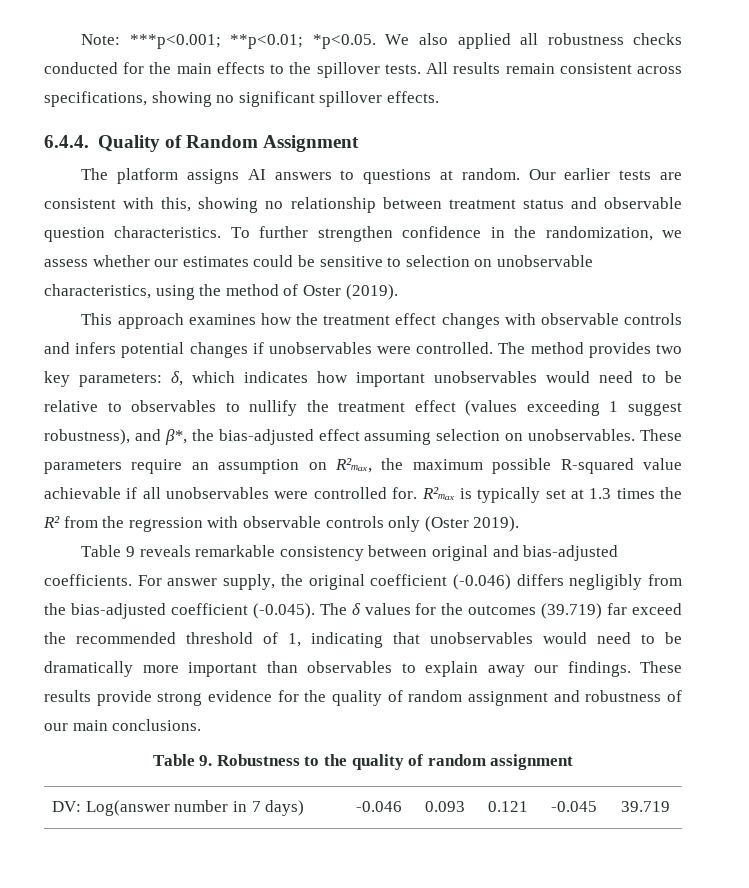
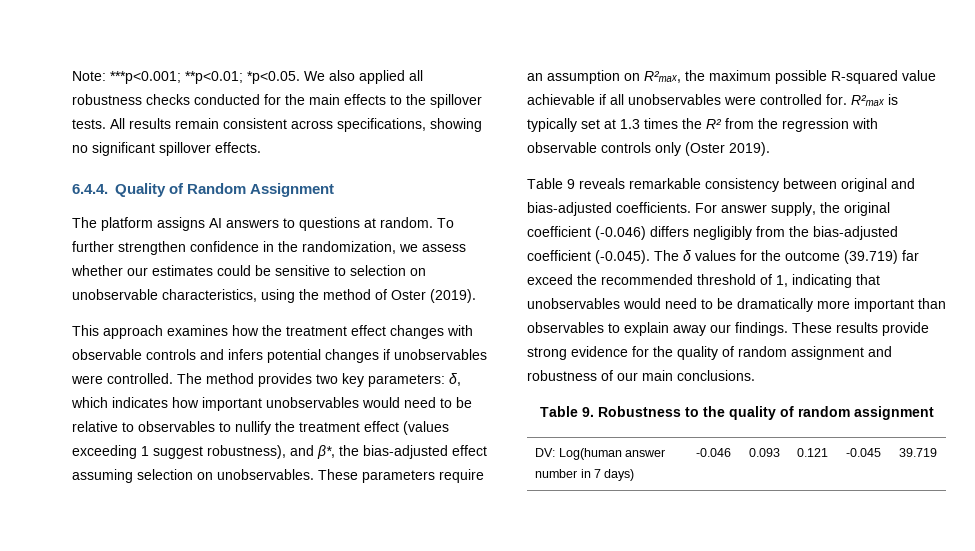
- Our earlier tests are consistent with this, showing no relationship between treatment status and observable question characteristics.
- For answer supply, the original coefficient (-0.046) differs negligibly from the bias-adjusted coefficient (-0.045). The δ values for the outcomes (39.719) far exceed the recommended threshold of 1, indicating that unobservables would need to be dramatically more important than observables to explain away our findings.
+ For answer supply, the original coefficient (-0.046) differs negligibly from the bias-adjusted coefficient (-0.045). The δ values for the outcome (39.719) far exceed the recommended threshold of 1, indicating that unobservables would need to be dramatically more important than observables to explain away our findings.
- DV: Log(answer number in 7 days) | -0.046 | 0.093 | 0.121 | -0.045 | 39.719
+ DV: Log(human answer number in 7 days) | -0.046 | 0.093 | 0.121 | -0.045 | 39.719

